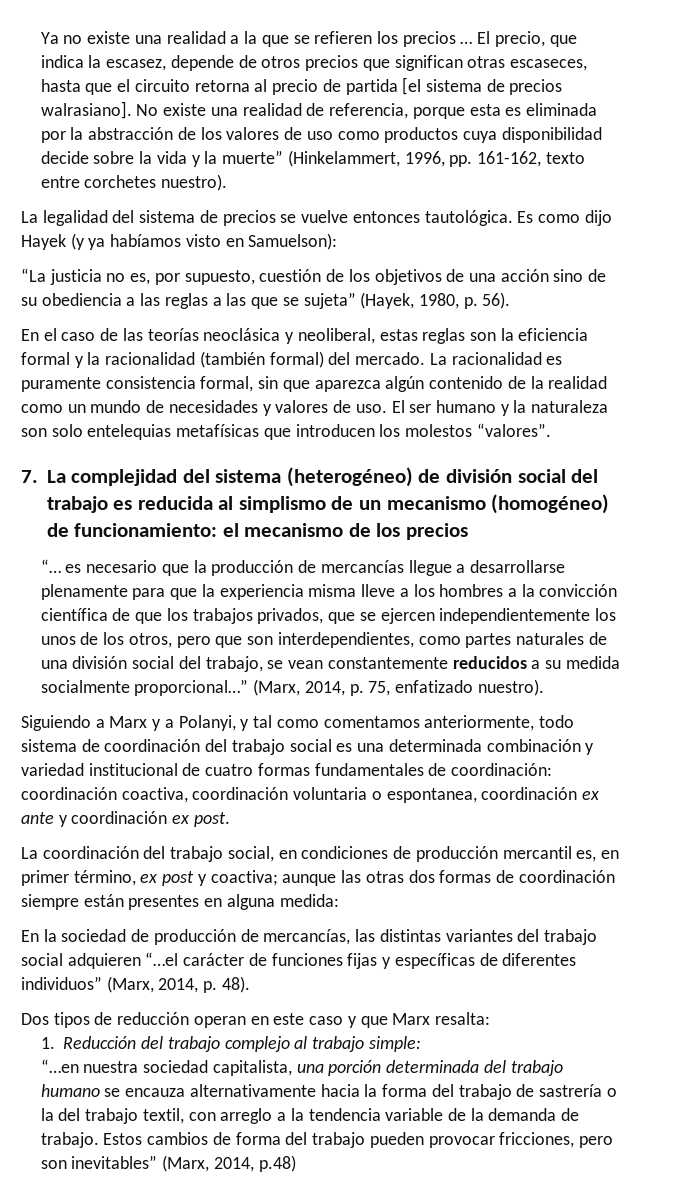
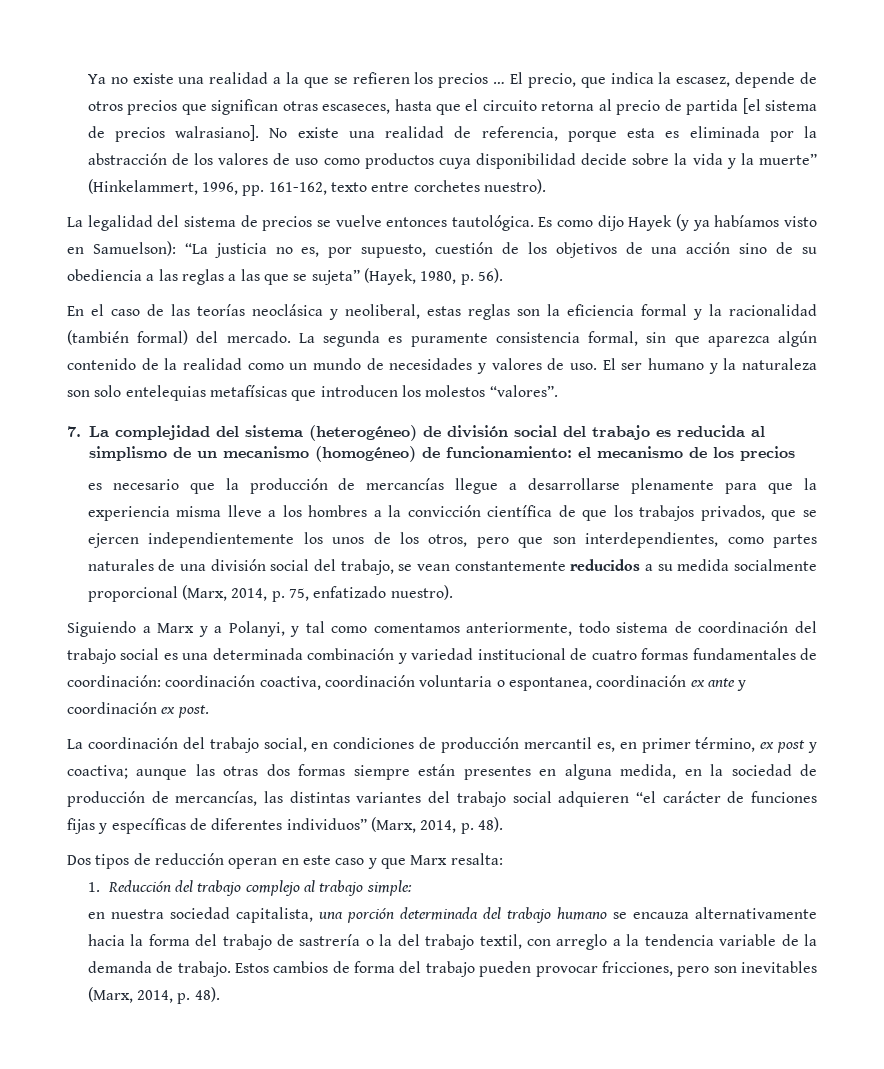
- Es como dijo Hayek (y ya habíamos visto en Samuelson):
- “La justicia no es, por supuesto, cuestión de los objetivos de una acción sino de su obediencia a las reglas a las que se sujeta” (Hayek, 1980, p. 56).
+ Es como dijo Hayek (y ya habíamos visto en Samuelson): “La justicia no es, por supuesto, cuestión de los objetivos de una acción sino de su obediencia a las reglas a las que se sujeta” (Hayek, 1980, p. 56).
- La racionalidad es puramente consistencia formal, sin que aparezca algún contenido de la realidad como un mundo de necesidades y valores de uso.
+ La segunda es puramente consistencia formal, sin que aparezca algún contenido de la realidad como un mundo de necesidades y valores de uso.
- “… es necesario que la producción de mercancías llegue a desarrollarse plenamente para que la experiencia misma lleve a los hombres a la convicción científica de que los trabajos privados, que se ejercen independientemente los unos de los otros, pero que son interdependientes, como partes naturales de una división social del trabajo, se vean constantemente reducidos a su medida socialmente proporcional…” (Marx, 2014, p. 75, enfatizado nuestro).
+ es necesario que la producción de mercancías llegue a desarrollarse plenamente para que la experiencia misma lleve a los hombres a la convicción científica de que los trabajos privados, que se ejercen independientemente los unos de los otros, pero que son interdependientes, como partes naturales de una división social del trabajo, se vean constantemente reducidos a su medida socialmente proporcional (Marx, 2014, p. 75, enfatizado nuestro).
- La coordinación del trabajo social, en condiciones de producción mercantil es, en primer término, ex post y coactiva; aunque las otras dos formas de coordinación siempre están presentes en alguna medida:
- En la sociedad de producción de mercancías, las distintas variantes del trabajo social adquieren “…el carácter de funciones fijas y específicas de diferentes individuos” (Marx, 2014, p. 48).
+ La coordinación del trabajo social, en condiciones de producción mercantil es, en primer término, ex post y coactiva; aunque las otras dos formas siempre están presentes en alguna medida, en la sociedad de producción de mercancías, las distintas variantes del trabajo social adquieren “el carácter de funciones fijas y específicas de diferentes individuos” (Marx, 2014, p. 48).
- “…en nuestra sociedad capitalista, una porción determinada del trabajo humano se encauza alternativamente hacia la forma del trabajo de sastrería o la del trabajo textil, con arreglo a la tendencia variable de la demanda de trabajo.
+ en nuestra sociedad capitalista, una porción determinada del trabajo humano se encauza alternativamente hacia la forma del trabajo de sastrería o la del trabajo textil, con arreglo a la tendencia variable de la demanda de trabajo.
- Estos cambios de forma del trabajo pueden provocar fricciones, pero son inevitables” (Marx, 2014, p.48)
+ Estos cambios de forma del trabajo pueden provocar fricciones, pero son inevitables (Marx, 2014, p. 48).

